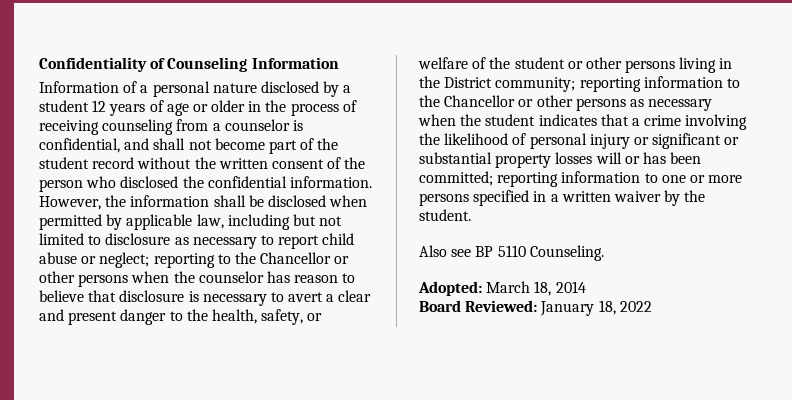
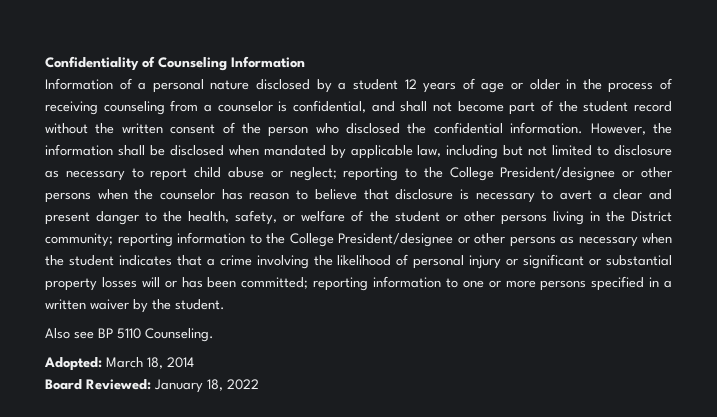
- However, the information shall be disclosed when permitted by applicable law, including but not limited to disclosure as necessary to report child abuse or neglect;
+ However, the information shall be disclosed when mandated by applicable law, including but not limited to disclosure as necessary to report child abuse or neglect;
- reporting to the Chancellor or other persons when the counselor has reason to believe that disclosure is necessary to avert a clear and present danger to the health, safety, or welfare of the student or other persons living in the District community;
+ reporting to the College President/designee or other persons when the counselor has reason to believe that disclosure is necessary to avert a clear and present danger to the health, safety, or welfare of the student or other persons living in the District community;
- reporting information to the Chancellor or other persons as necessary when the student indicates that a crime involving the likelihood of personal injury or significant or substantial property losses will or has been committed;
+ reporting information to the College President/designee or other persons as necessary when the student indicates that a crime involving the likelihood of personal injury or significant or substantial property losses will or has been committed;

